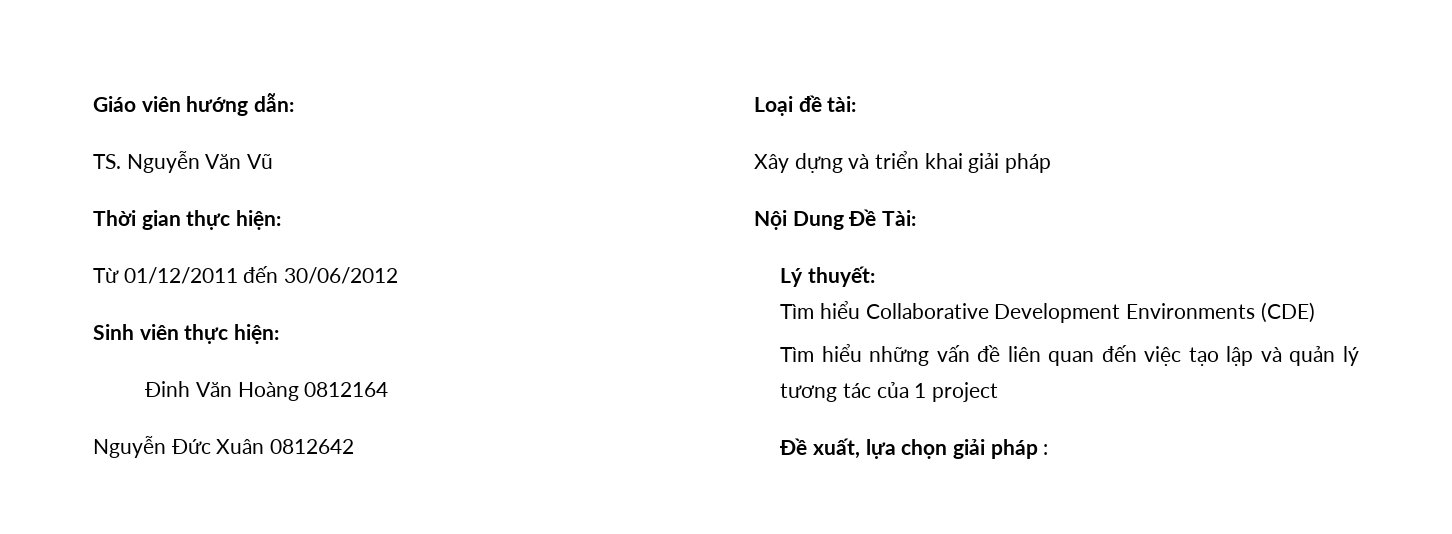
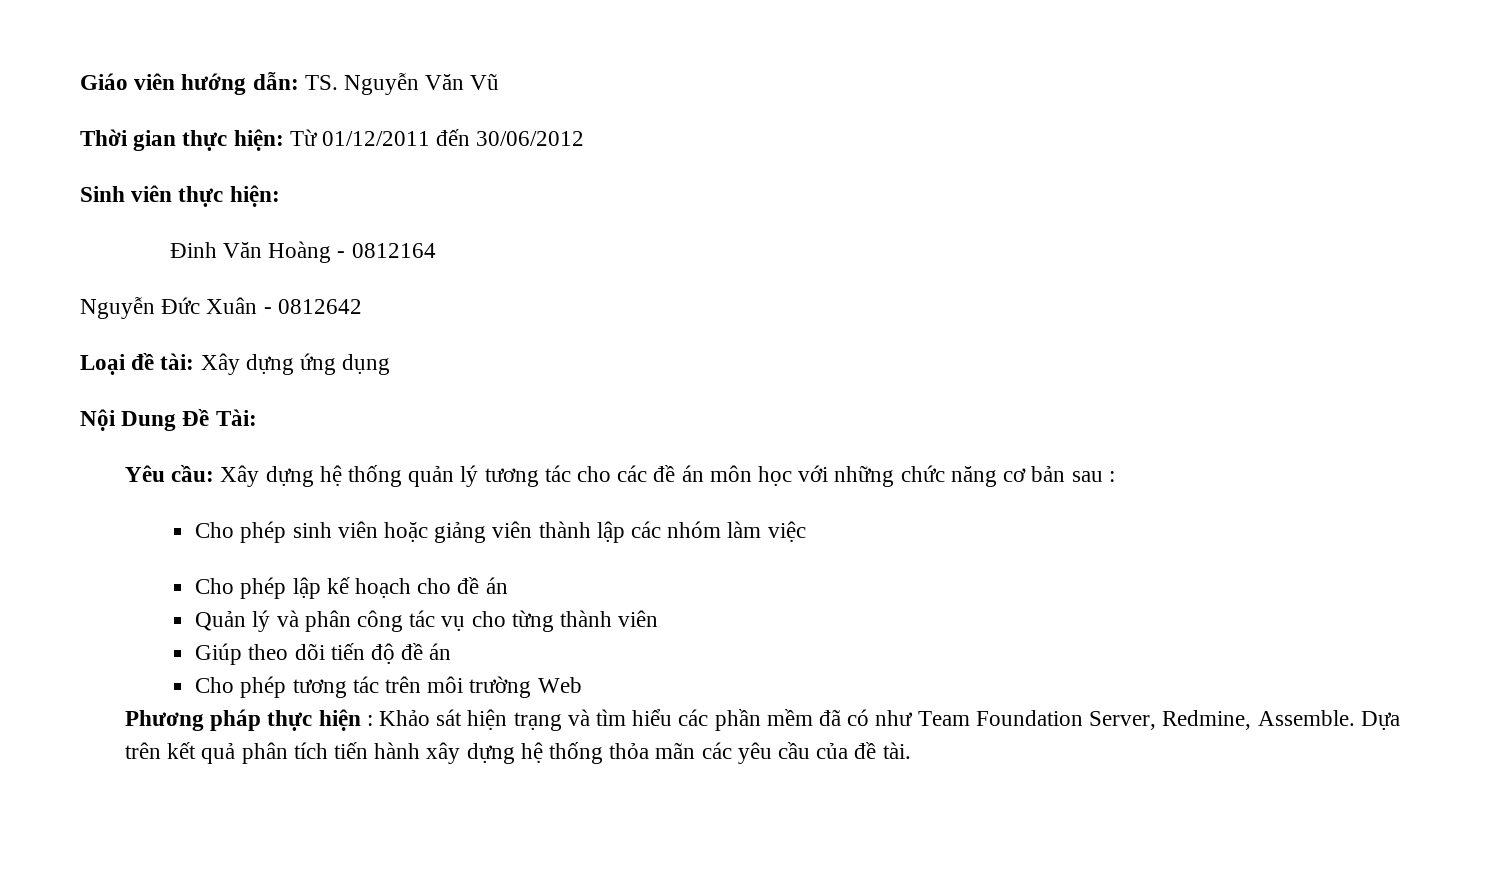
- Giáo viên hướng dẫn:
- TS. Nguyễn Văn Vũ
+ Giáo viên hướng dẫn: TS. Nguyễn Văn Vũ
- Thời gian thực hiện:
- Từ 01/12/2011 đến 30/06/2012
+ Thời gian thực hiện: Từ 01/12/2011 đến 30/06/2012
- Đinh Văn Hoàng 0812164
+ Đinh Văn Hoàng - 0812164
- Nguyễn Đức Xuân 0812642
+ Nguyễn Đức Xuân - 0812642
- Loại đề tài:
- Xây dựng và triển khai giải pháp
+ Loại đề tài: Xây dựng ứng dụng
- Lý thuyết:
- Tìm hiểu Collaborative Development Environments (CDE)
- Tìm hiểu những vấn đề liên quan đến việc tạo lập và quản lý tương tác của 1 project
- Đề xuất, lựa chọn giải pháp :
+ Yêu cầu: Xây dựng hệ thống quản lý tương tác cho các đề án môn học với những chức năng cơ bản sau :
+ Cho phép sinh viên hoặc giảng viên thành lập các nhóm làm việc
+ Cho phép lập kế hoạch cho đề án
+ Quản lý và phân công tác vụ cho từng thành viên
+ Giúp theo dõi tiến độ đề án
+ Cho phép tương tác trên môi trường Web
+ Phương pháp thực hiện : Khảo sát hiện trạng và tìm hiểu các phần mềm đã có như Team Foundation Server, Redmine, Assemble. Dựa trên kết quả phân tích tiến hành xây dựng hệ thống thỏa mãn các yêu cầu của đề tài.

